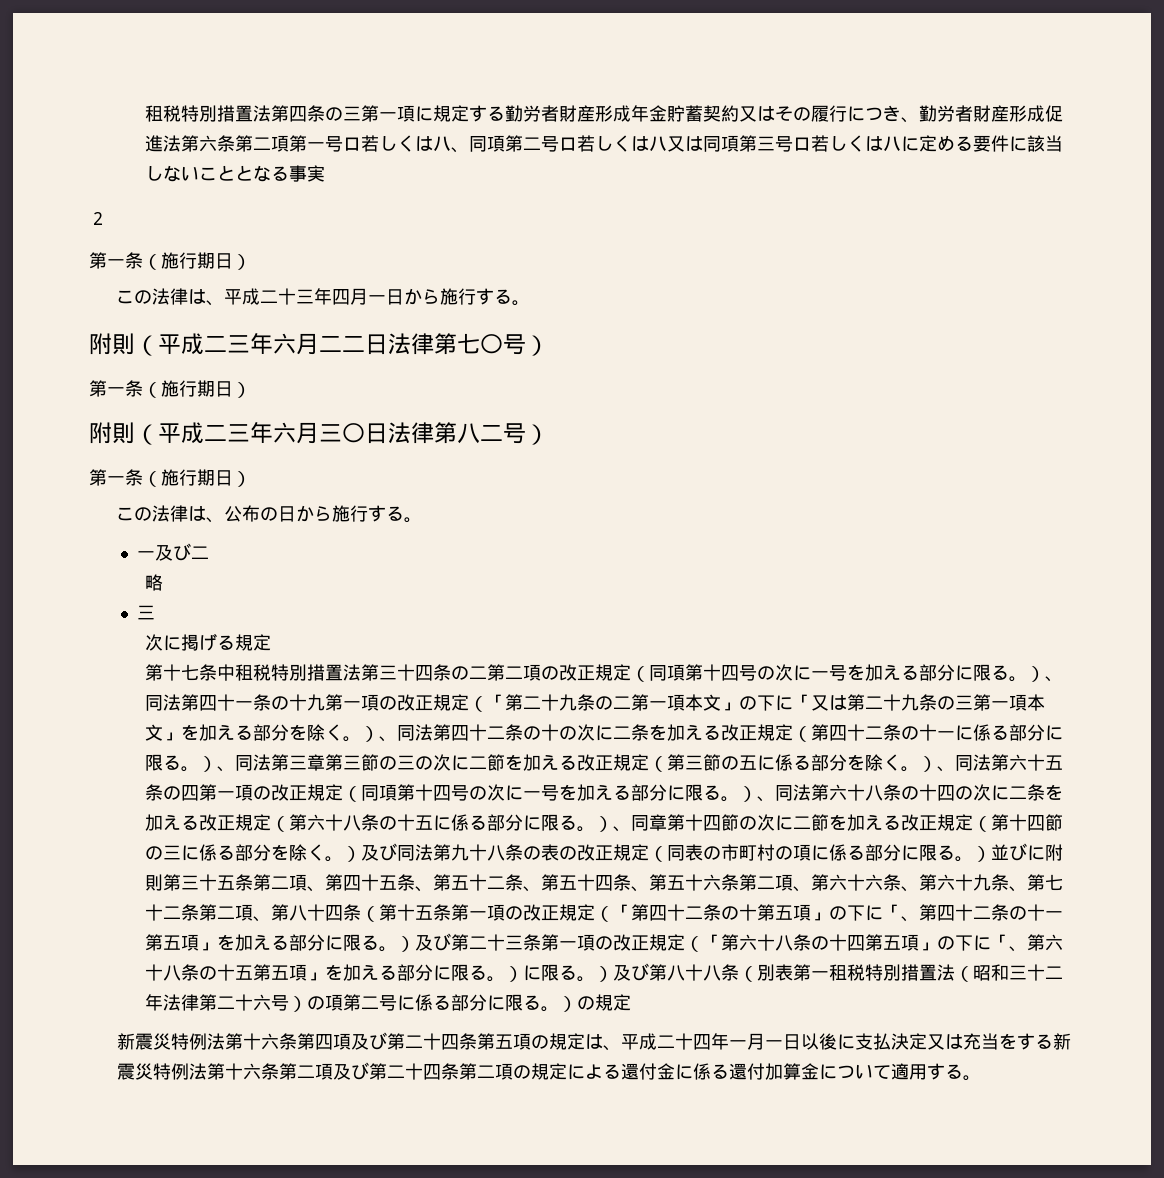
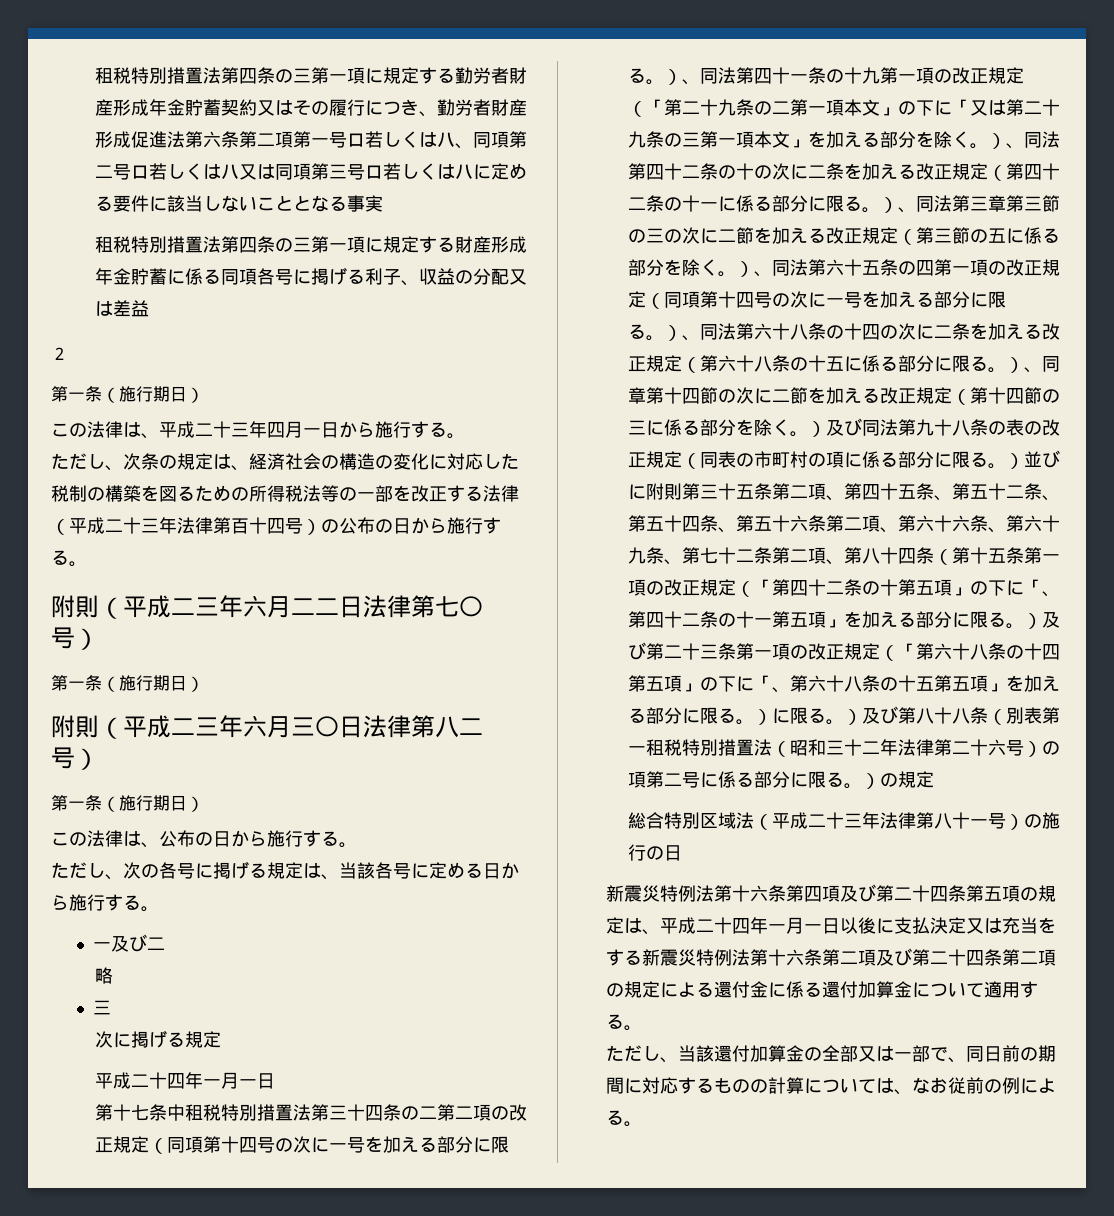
+ 租税特別措置法第四条の三第一項に規定する財産形成年金貯蓄に係る同項各号に掲げる利子、収益の分配又は差益
+ ただし、次条の規定は、経済社会の構造の変化に対応した税制の構築を図るための所得税法等の一部を改正する法律（平成二十三年法律第百十四号）の公布の日から施行する。
+ ただし、次の各号に掲げる規定は、当該各号に定める日から施行する。
  次に掲げる規定
+ 平成二十四年一月一日
+ 総合特別区域法（平成二十三年法律第八十一号）の施行の日
+ ただし、当該還付加算金の全部又は一部で、同日前の期間に対応するものの計算については、なお従前の例による。

